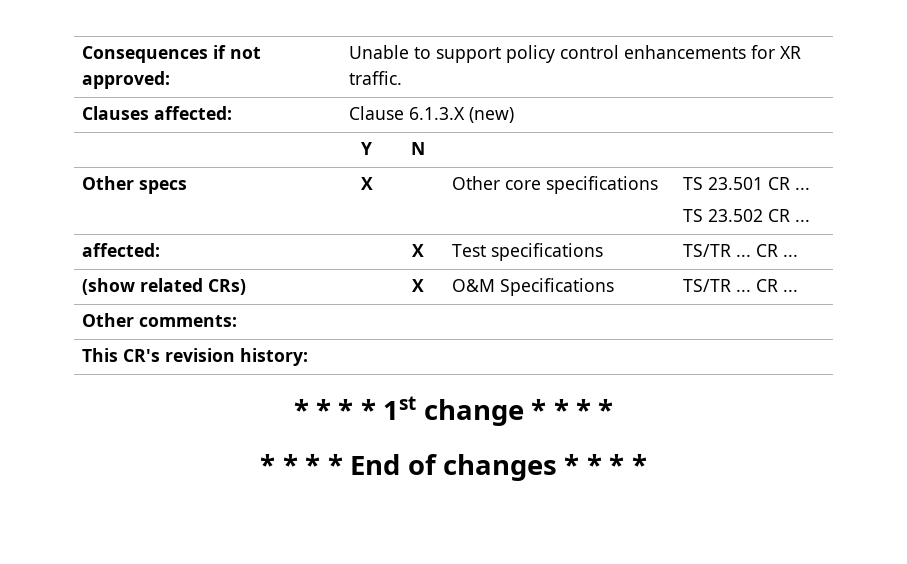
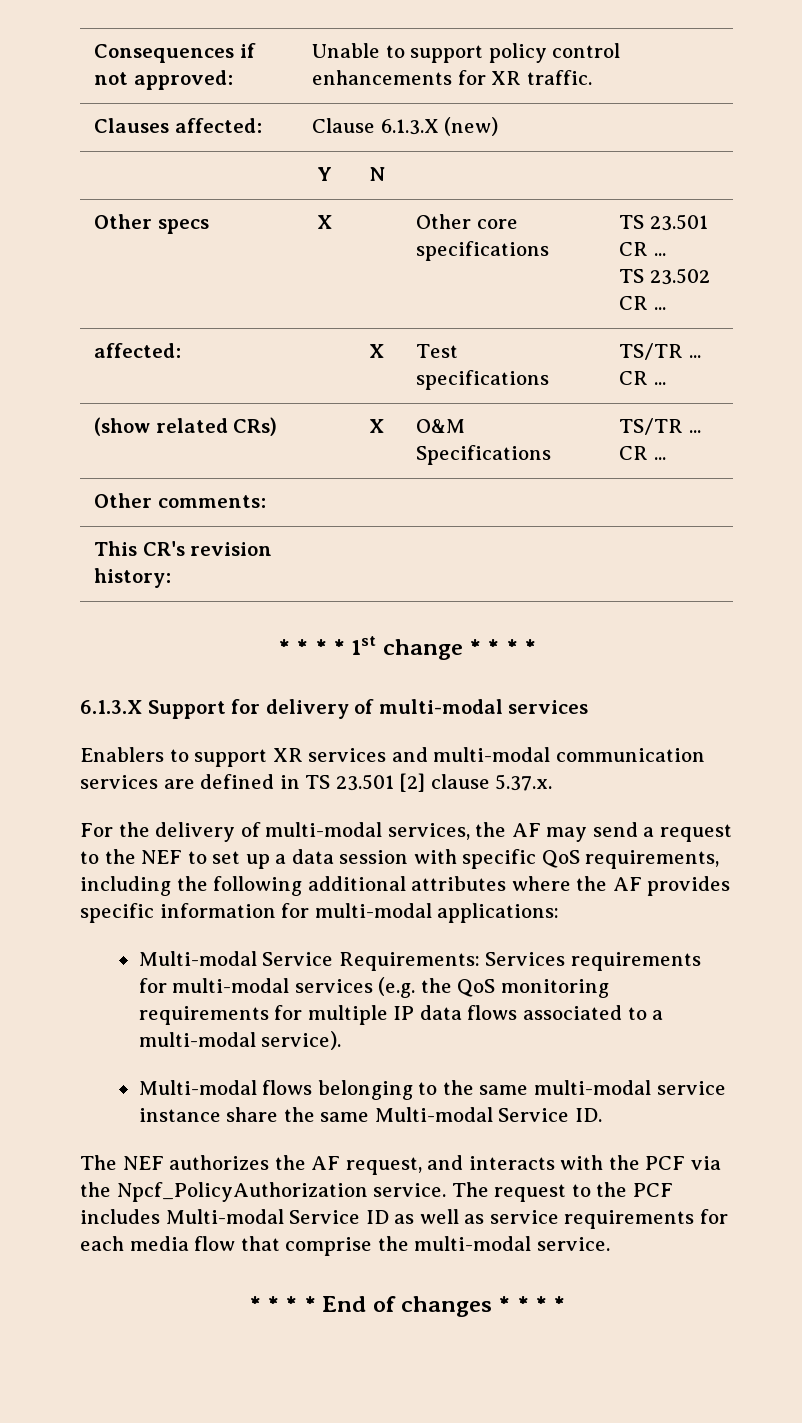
+ 6.1.3.X Support for delivery of multi-modal services
+ Enablers to support XR services and multi-modal communication services are defined in TS 23.501 [2] clause 5.37.x.
+ For the delivery of multi-modal services, the AF may send a request to the NEF to set up a data session with specific QoS requirements, including the following additional attributes where the AF provides specific information for multi-modal applications:
+ Multi-modal Service Requirements: Services requirements for multi-modal services (e.g. the QoS monitoring requirements for multiple IP data flows associated to a multi-modal service).
+ Multi-modal flows belonging to the same multi-modal service instance share the same Multi-modal Service ID.
+ The NEF authorizes the AF request, and interacts with the PCF via the Npcf_PolicyAuthorization service. The request to the PCF includes Multi-modal Service ID as well as service requirements for each media flow that comprise the multi-modal service.

